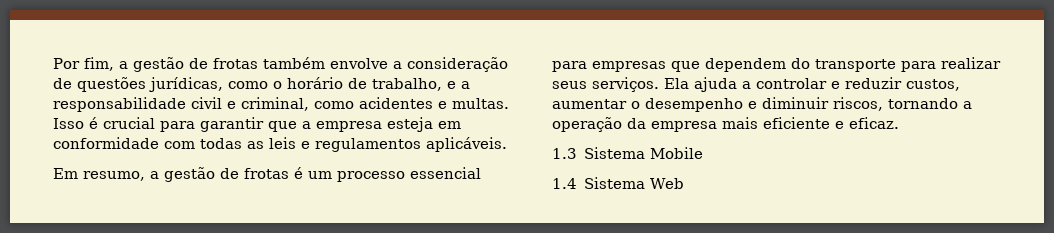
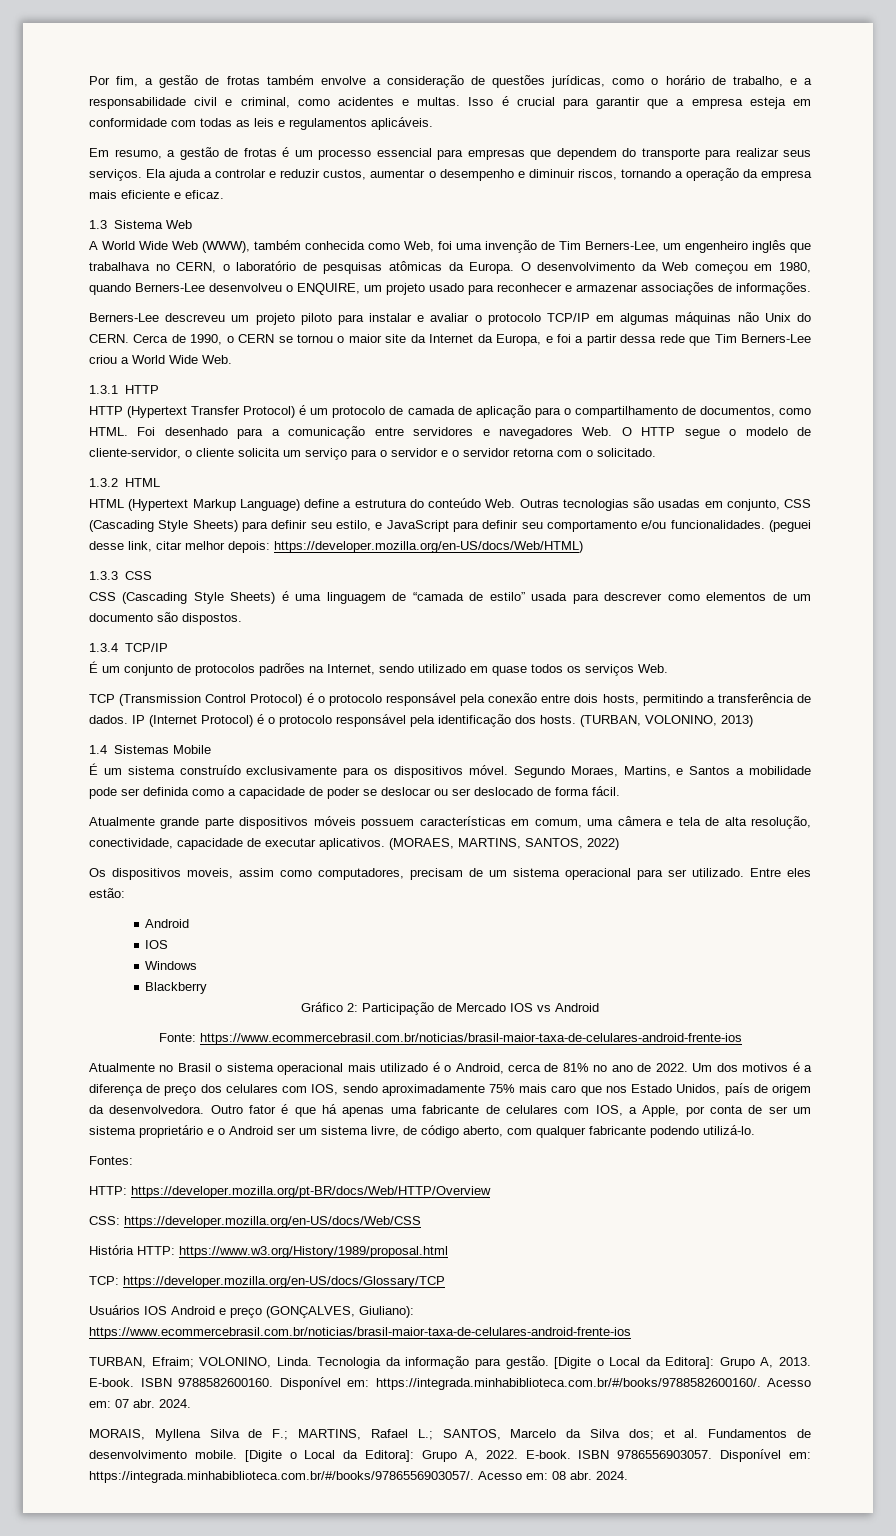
- 1.3 Sistema Mobile
- 1.4 Sistema Web
+ 1.3 Sistema Web
+ A World Wide Web (WWW), também conhecida como Web, foi uma invenção de Tim Berners-Lee, um engenheiro inglês que trabalhava no CERN, o laboratório de pesquisas atômicas da Europa. O desenvolvimento da Web começou em 1980, quando Berners-Lee desenvolveu o ENQUIRE, um projeto usado para reconhecer e armazenar associações de informações.
+ Berners-Lee descreveu um projeto piloto para instalar e avaliar o protocolo TCP/IP em algumas máquinas não Unix do CERN. Cerca de 1990, o CERN se tornou o maior site da Internet da Europa, e foi a partir dessa rede que Tim Berners-Lee criou a World Wide Web.
+ 1.3.1 HTTP
+ HTTP (Hypertext Transfer Protocol) é um protocolo de camada de aplicação para o compartilhamento de documentos, como HTML. Foi desenhado para a comunicação entre servidores e navegadores Web. O HTTP segue o modelo de cliente-servidor, o cliente solicita um serviço para o servidor e o servidor retorna com o solicitado.
+ 1.3.2 HTML
+ HTML (Hypertext Markup Language) define a estrutura do conteúdo Web. Outras tecnologias são usadas em conjunto, CSS (Cascading Style Sheets) para definir seu estilo, e JavaScript para definir seu comportamento e/ou funcionalidades. (peguei desse link, citar melhor depois: https://developer.mozilla.org/en-US/docs/Web/HTML)
+ 1.3.3 CSS
+ CSS (Cascading Style Sheets) é uma linguagem de “camada de estilo” usada para descrever como elementos de um documento são dispostos.
+ 1.3.4 TCP/IP
+ É um conjunto de protocolos padrões na Internet, sendo utilizado em quase todos os serviços Web.
+ TCP (Transmission Control Protocol) é o protocolo responsável pela conexão entre dois hosts, permitindo a transferência de dados. IP (Internet Protocol) é o protocolo responsável pela identificação dos hosts. (TURBAN, VOLONINO, 2013)
+ 1.4 Sistemas Mobile
+ É um sistema construído exclusivamente para os dispositivos móvel. Segundo Moraes, Martins, e Santos a mobilidade pode ser definida como a capacidade de poder se deslocar ou ser deslocado de forma fácil.
+ Atualmente grande parte dispositivos móveis possuem características em comum, uma câmera e tela de alta resolução, conectividade, capacidade de executar aplicativos. (MORAES, MARTINS, SANTOS, 2022)
+ Os dispositivos moveis, assim como computadores, precisam de um sistema operacional para ser utilizado. Entre eles estão:
+ Android
+ IOS
+ Windows
+ Blackberry
+ Gráfico 2: Participação de Mercado IOS vs Android
+ Fonte: https://www.ecommercebrasil.com.br/noticias/brasil-maior-taxa-de-celulares-android-frente-ios
+ Atualmente no Brasil o sistema operacional mais utilizado é o Android, cerca de 81% no ano de 2022. Um dos motivos é a diferença de preço dos celulares com IOS, sendo aproximadamente 75% mais caro que nos Estado Unidos, país de origem da desenvolvedora. Outro fator é que há apenas uma fabricante de celulares com IOS, a Apple, por conta de ser um sistema proprietário e o Android ser um sistema livre, de código aberto, com qualquer fabricante podendo utilizá-lo.
+ Fontes:
+ HTTP: https://developer.mozilla.org/pt-BR/docs/Web/HTTP/Overview
+ CSS: https://developer.mozilla.org/en-US/docs/Web/CSS
+ História HTTP: https://www.w3.org/History/1989/proposal.html
+ TCP: https://developer.mozilla.org/en-US/docs/Glossary/TCP
+ Usuários IOS Android e preço (GONÇALVES, Giuliano): https://www.ecommercebrasil.com.br/noticias/brasil-maior-taxa-de-celulares-android-frente-ios
+ TURBAN, Efraim; VOLONINO, Linda. Tecnologia da informação para gestão. [Digite o Local da Editora]: Grupo A, 2013. E-book. ISBN 9788582600160. Disponível em: https://integrada.minhabiblioteca.com.br/#/books/9788582600160/. Acesso em: 07 abr. 2024.
+ MORAIS, Myllena Silva de F.; MARTINS, Rafael L.; SANTOS, Marcelo da Silva dos; et al. Fundamentos de desenvolvimento mobile. [Digite o Local da Editora]: Grupo A, 2022. E-book. ISBN 9786556903057. Disponível em: https://integrada.minhabiblioteca.com.br/#/books/9786556903057/. Acesso em: 08 abr. 2024.

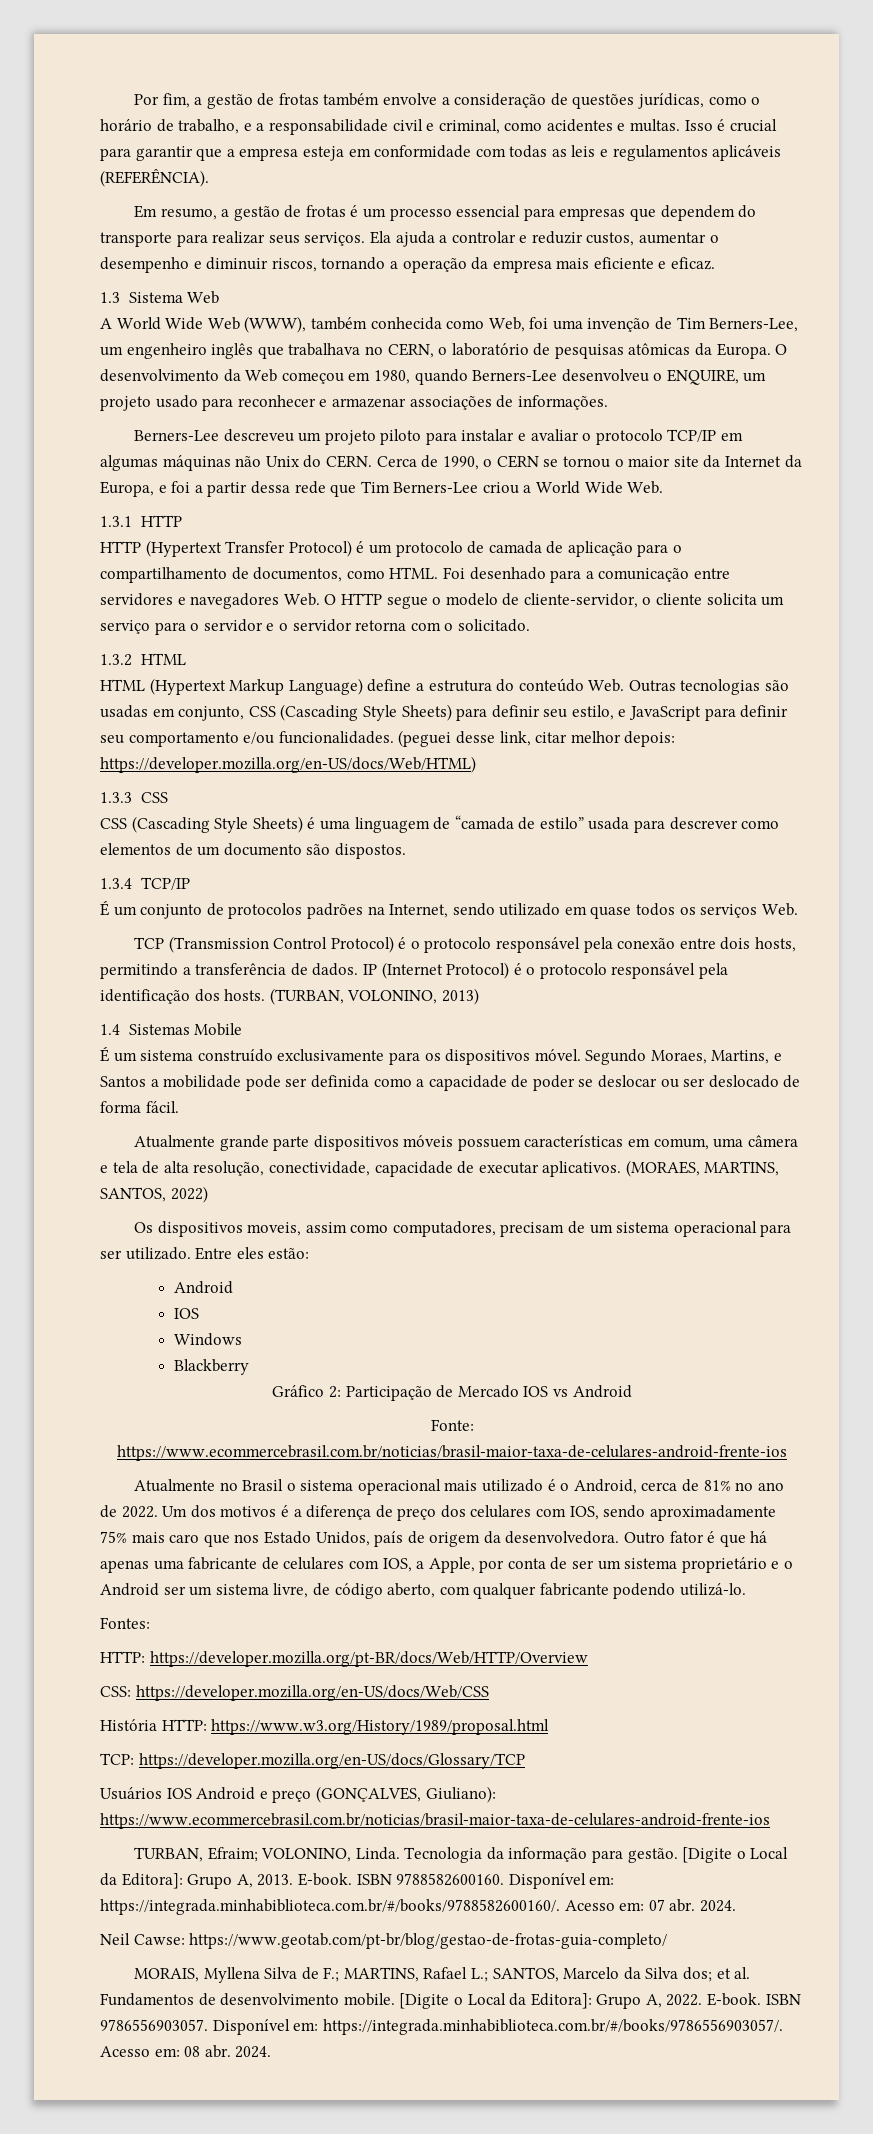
- Isso é crucial para garantir que a empresa esteja em conformidade com todas as leis e regulamentos aplicáveis.
+ Isso é crucial para garantir que a empresa esteja em conformidade com todas as leis e regulamentos aplicáveis (REFERÊNCIA).
+ Neil Cawse: https://www.geotab.com/pt-br/blog/gestao-de-frotas-guia-completo/

